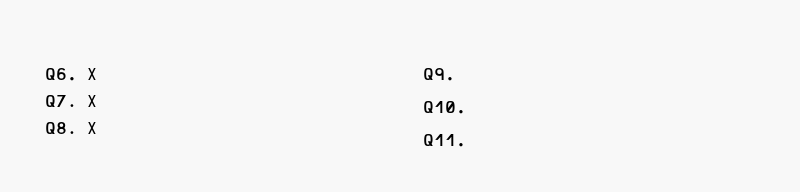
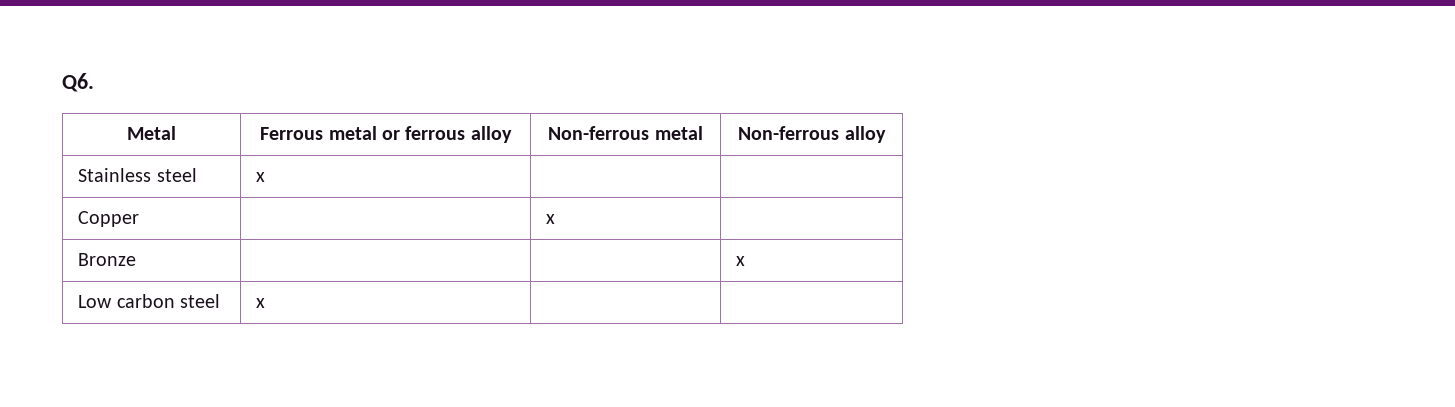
- Q6. X
- Q7. X
- Q8. X
- Q9.
- Q10.
- Q11.
+ Q6.
+ Metal | Ferrous metal or ferrous alloy | Non-ferrous metal | Non-ferrous alloy
+ Stainless steel | x | |
+ Copper | | x |
+ Bronze | | | x
+ Low carbon steel | x | |

